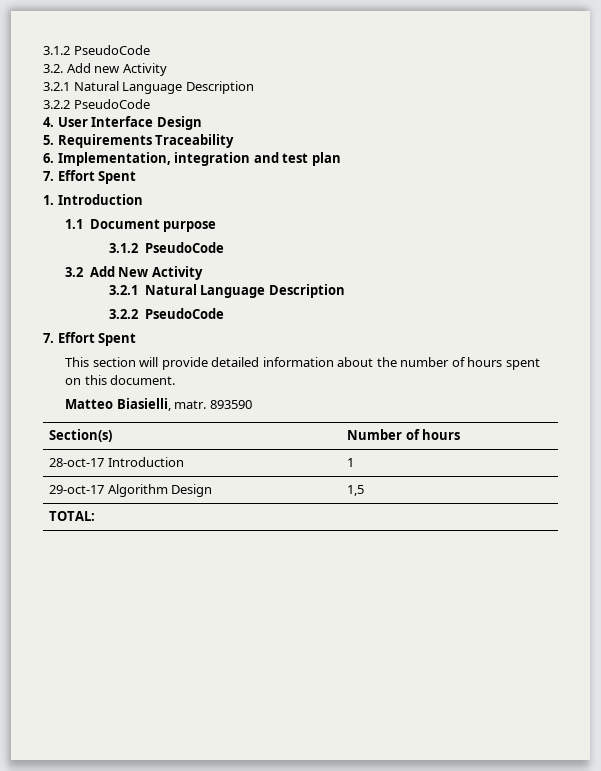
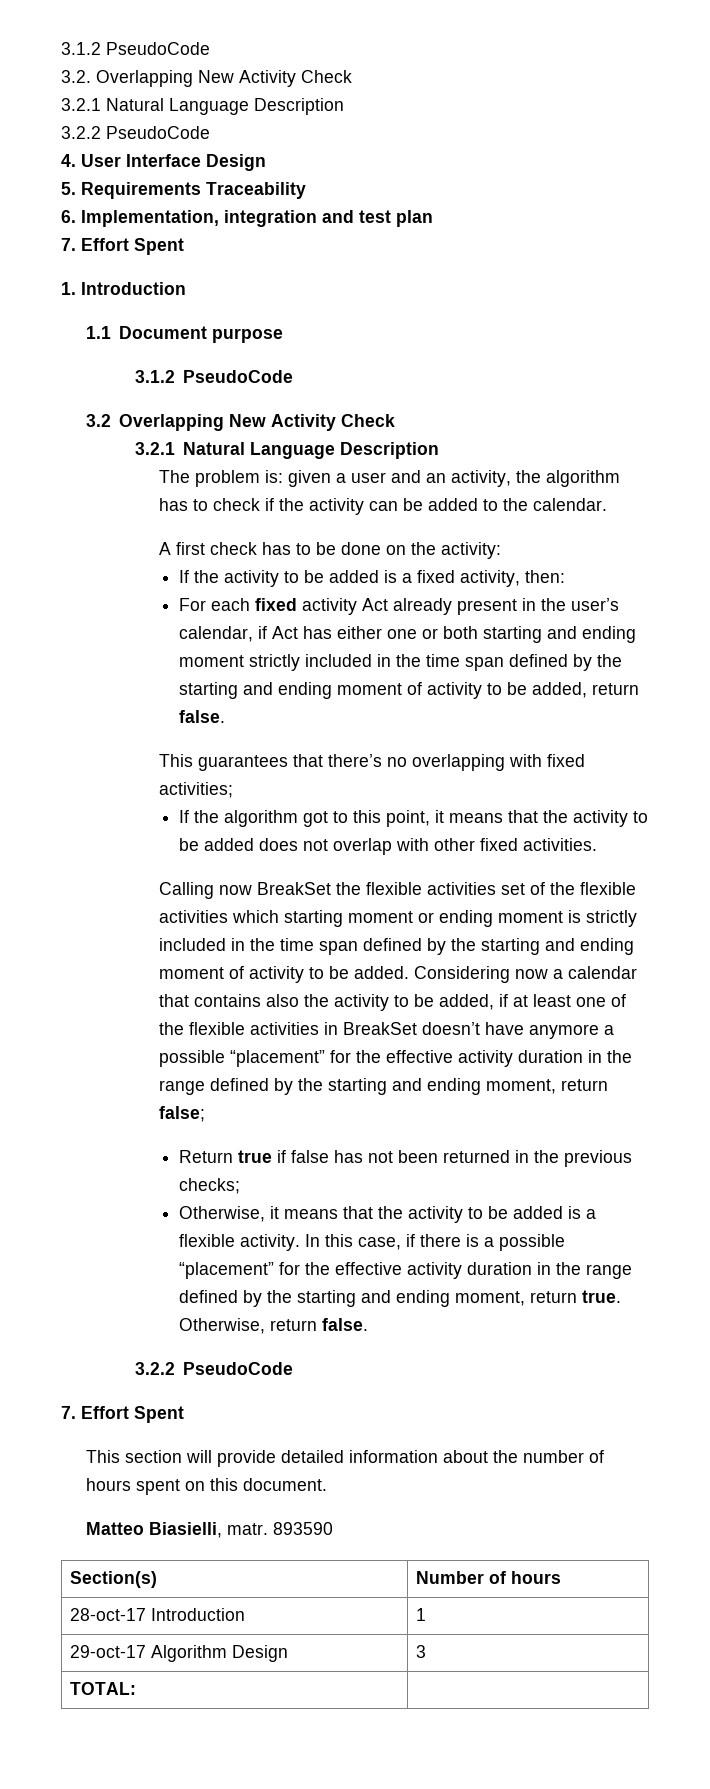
- 3.2. Add new Activity
+ 3.2. Overlapping New Activity Check
- 3.2 Add New Activity
+ 3.2 Overlapping New Activity Check
  3.2.1 Natural Language Description
+ The problem is: given a user and an activity, the algorithm has to check if the activity can be added to the calendar.
+ A first check has to be done on the activity:
+ If the activity to be added is a fixed activity, then:
+ For each fixed activity Act already present in the user’s calendar, if Act has either one or both starting and ending moment strictly included in the time span defined by the starting and ending moment of activity to be added, return false.
+ This guarantees that there’s no overlapping with fixed activities;
+ If the algorithm got to this point, it means that the activity to be added does not overlap with other fixed activities.
+ Calling now BreakSet the flexible activities set of the flexible activities which starting moment or ending moment is strictly included in the time span defined by the starting and ending moment of activity to be added. Considering now a calendar that contains also the activity to be added, if at least one of the flexible activities in BreakSet doesn’t have anymore a possible “placement” for the effective activity duration in the range defined by the starting and ending moment, return false;
+ Return true if false has not been returned in the previous checks;
+ Otherwise, it means that the activity to be added is a flexible activity. In this case, if there is a possible “placement” for the effective activity duration in the range defined by the starting and ending moment, return true. Otherwise, return false.
- 29-oct-17 Algorithm Design | 1,5
+ 29-oct-17 Algorithm Design | 3

